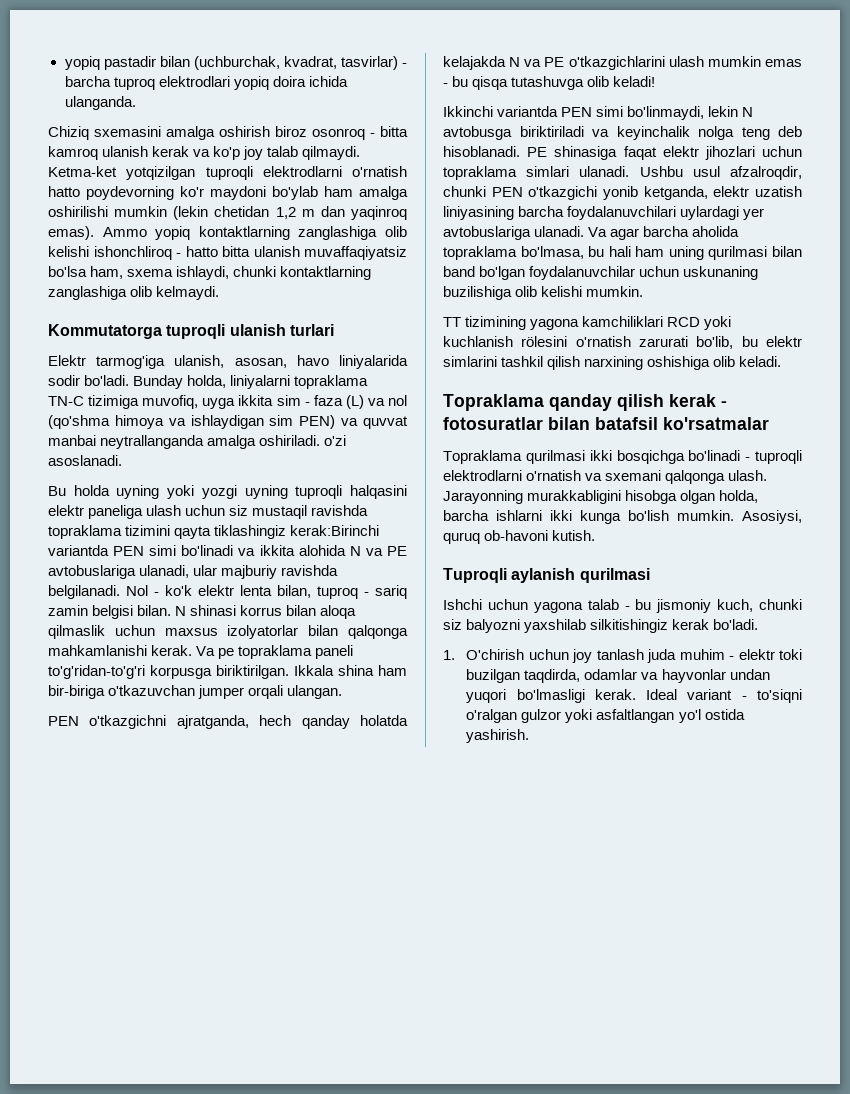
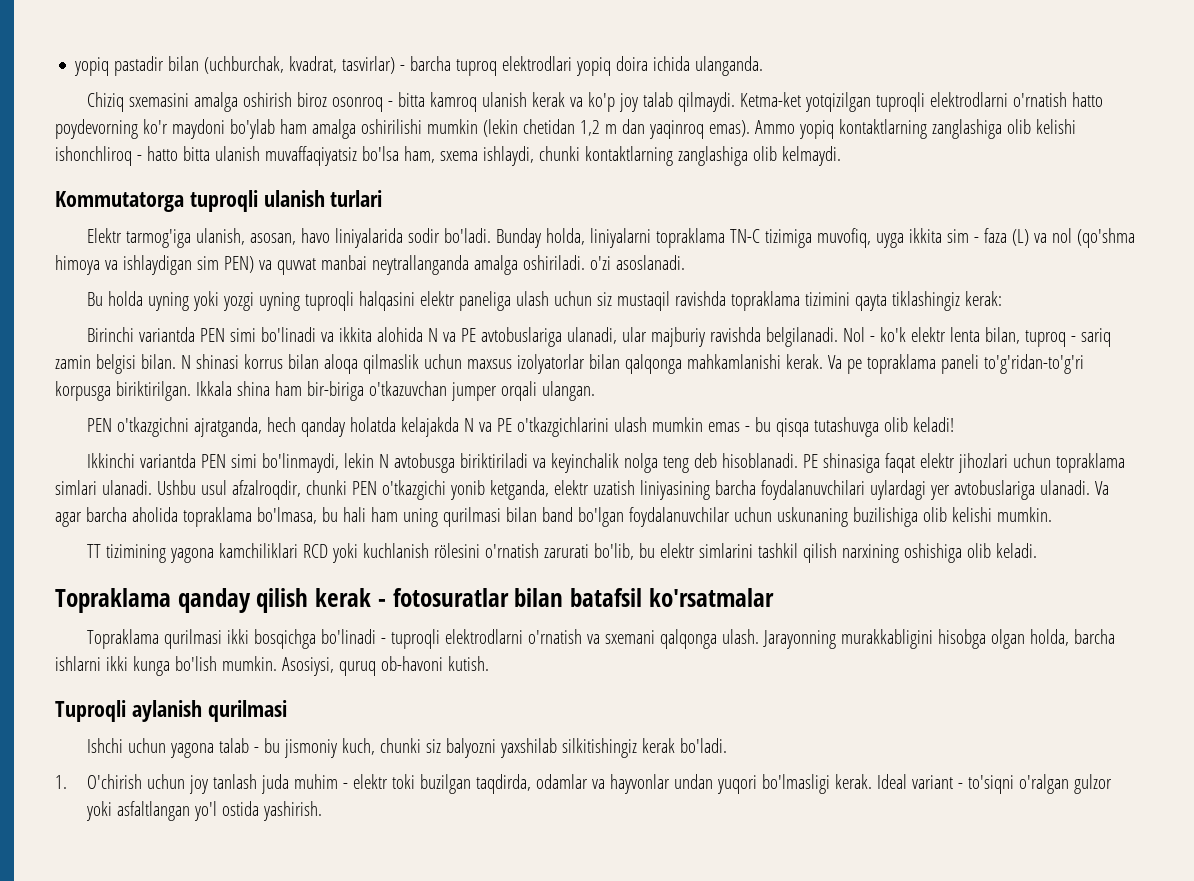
- Bu holda uyning yoki yozgi uyning tuproqli halqasini elektr paneliga ulash uchun siz mustaqil ravishda topraklama tizimini qayta tiklashingiz kerak:Birinchi variantda PEN simi bo'linadi va ikkita alohida N va PE avtobuslariga ulanadi, ular majburiy ravishda belgilanadi.
+ Bu holda uyning yoki yozgi uyning tuproqli halqasini elektr paneliga ulash uchun siz mustaqil ravishda topraklama tizimini qayta tiklashingiz kerak:
+ Birinchi variantda PEN simi bo'linadi va ikkita alohida N va PE avtobuslariga ulanadi, ular majburiy ravishda belgilanadi.

